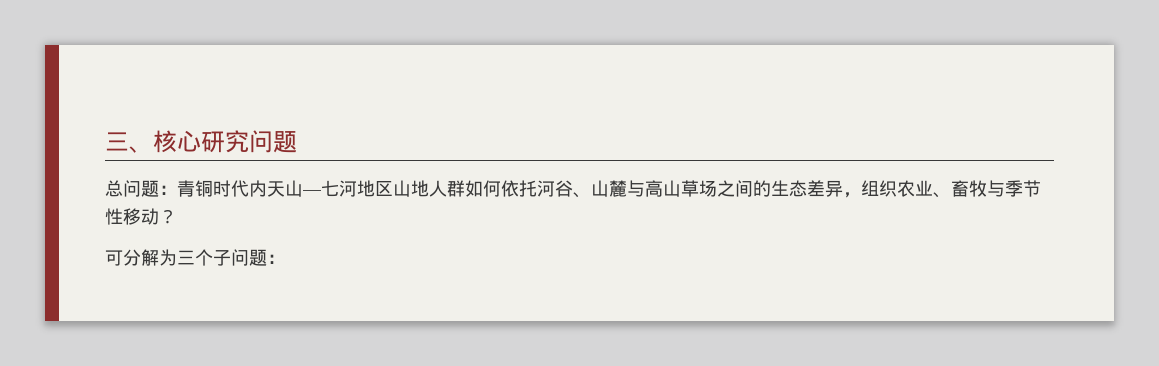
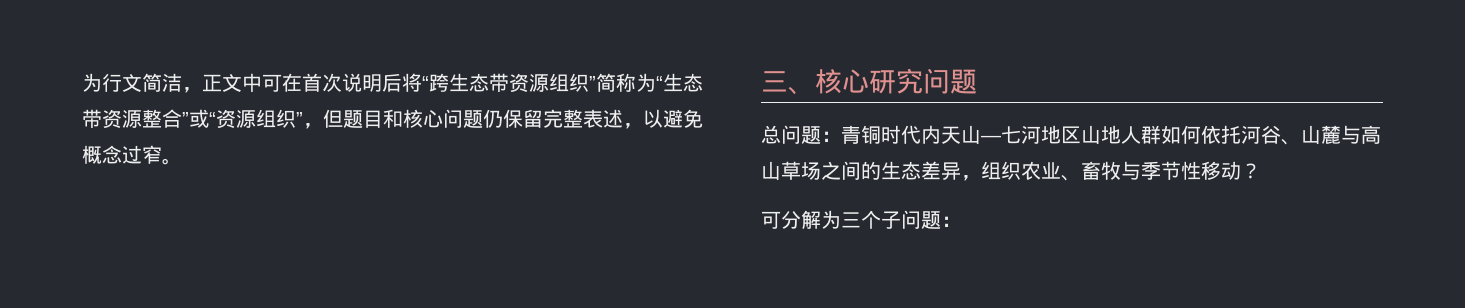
+ 为行文简洁，正文中可在首次说明后将“跨生态带资源组织”简称为“生态带资源整合”或“资源组织”，但题目和核心问题仍保留完整表述，以避免概念过窄。

